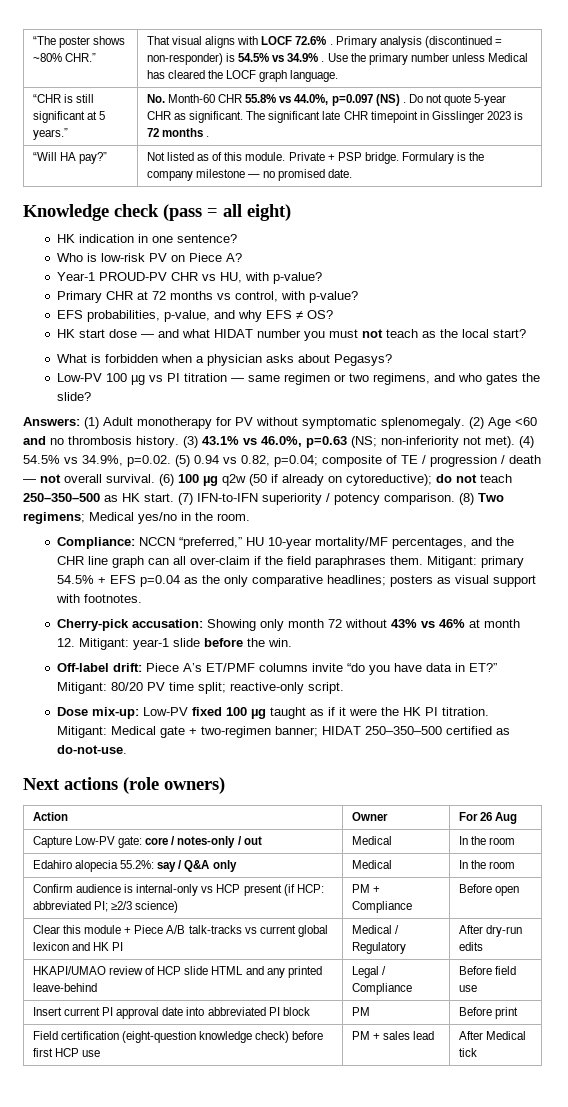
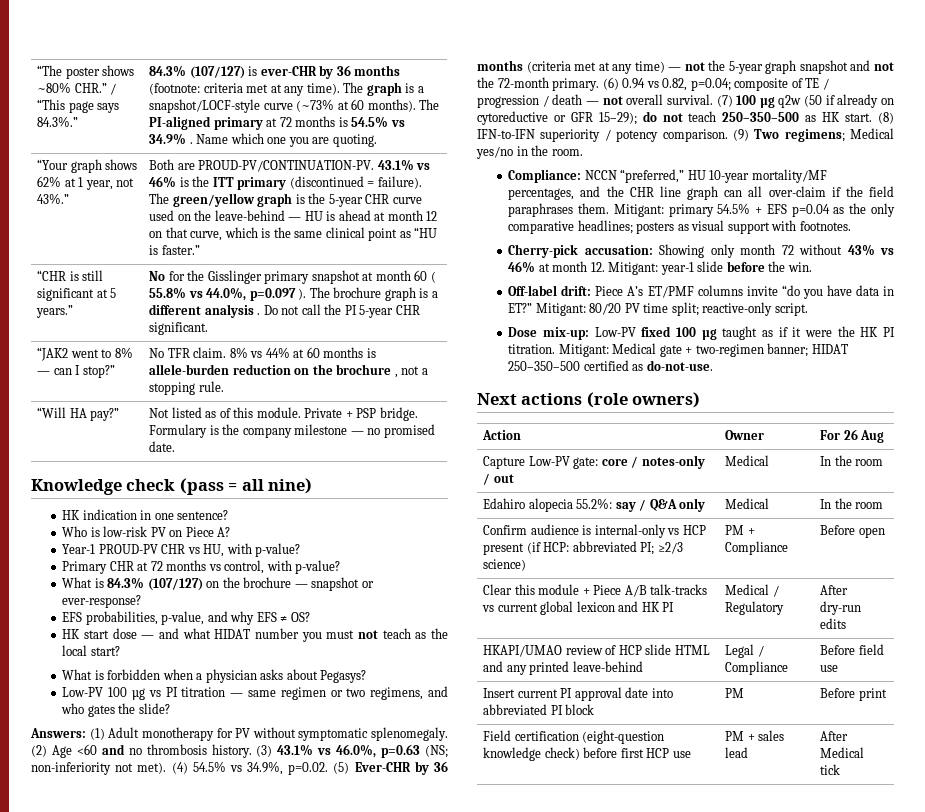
- “The poster shows ~80% CHR.” | That visual aligns with LOCF 72.6% . Primary analysis (discontinued = non-responder) is 54.5% vs 34.9% .
+ “The poster shows ~80% CHR.” / “This page says 84.3%.” | 84.3% (107/127) is ever-CHR by 36 months (footnote: criteria met at any time). The graph is a snapshot/LOCF-style curve (~73% at 60 months). The PI-aligned primary at 72 months is 54.5% vs 34.9% .
- Use the primary number unless Medical has cleared the LOCF graph language.
+ Name which one you are quoting.
+ “Your graph shows 62% at 1 year, not 43%.” | Both are PROUD-PV/CONTINUATION-PV. 43.1% vs 46% is the ITT primary (discontinued = failure). The green/yellow graph is the 5-year CHR curve used on the leave-behind — HU is ahead at month 12 on that curve, which is the same clinical point as “HU is faster.”
- “CHR is still significant at 5 years.” | No. Month-60 CHR 55.8% vs 44.0%, p=0.097 (NS) . Do not quote 5-year CHR as significant. The significant late CHR timepoint in Gisslinger 2023 is 72 months .
+ “CHR is still significant at 5 years.” | No for the Gisslinger primary snapshot at month 60 ( 55.8% vs 44.0%, p=0.097 ). The brochure graph is a different analysis . Do not call the PI 5-year CHR significant.
+ “JAK2 went to 8% — can I stop?” | No TFR claim. 8% vs 44% at 60 months is allele-burden reduction on the brochure , not a stopping rule.
- Knowledge check (pass = all eight)
+ Knowledge check (pass = all nine)
+ What is 84.3% (107/127) on the brochure — snapshot or ever-response?
- (4) 54.5% vs 34.9%, p=0.02. (5) 0.94 vs 0.82, p=0.04; composite of TE / progression / death — not overall survival.
+ (4) 54.5% vs 34.9%, p=0.02. (5) Ever-CHR by 36 months (criteria met at any time) — not the 5-year graph snapshot and not the 72-month primary. (6) 0.94 vs 0.82, p=0.04; composite of TE / progression / death — not overall survival.
- (6) 100 µg q2w (50 if already on cytoreductive); do not teach 250–350–500 as HK start.
+ (7) 100 µg q2w (50 if already on cytoreductive or GFR 15–29); do not teach 250–350–500 as HK start.
- (7) IFN-to-IFN superiority / potency comparison.
+ (8) IFN-to-IFN superiority / potency comparison.
- (8) Two regimens; Medical yes/no in the room.
+ (9) Two regimens; Medical yes/no in the room.

